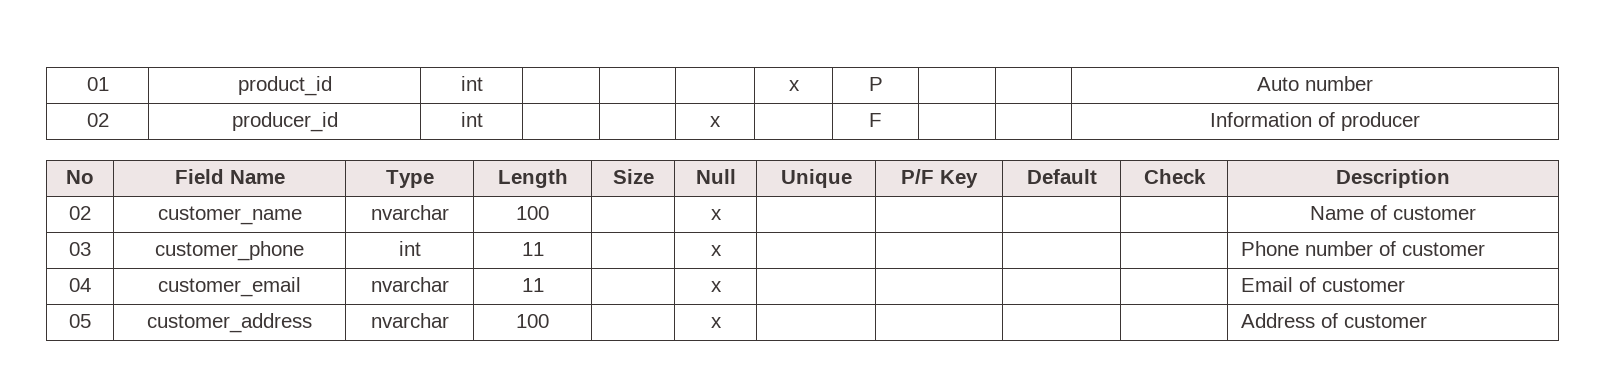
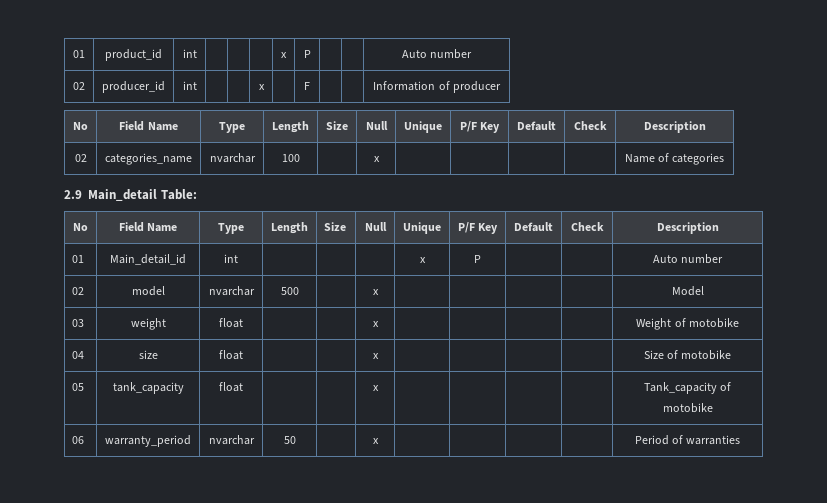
- 02 | customer_name | nvarchar | 100 | | x | | | | | Name of customer
- 03 | customer_phone | int | 11 | | x | | | | | Phone number of customer
- 04 | customer_email | nvarchar | 11 | | x | | | | | Email of customer
- 05 | customer_address | nvarchar | 100 | | x | | | | | Address of customer
+ 02 | categories_name | nvarchar | 100 | | x | | | | | Name of categories
+ 2.9 Main_detail Table:
+ No | Field Name | Type | Length | Size | Null | Unique | P/F Key | Default | Check | Description
+ 01 | Main_detail_id | int | | | | x | P | | | Auto number
+ 02 | model | nvarchar | 500 | | x | | | | | Model
+ 03 | weight | float | | | x | | | | | Weight of motobike
+ 04 | size | float | | | x | | | | | Size of motobike
+ 05 | tank_capacity | float | | | x | | | | | Tank_capacity of motobike
+ 06 | warranty_period | nvarchar | 50 | | x | | | | | Period of warranties

